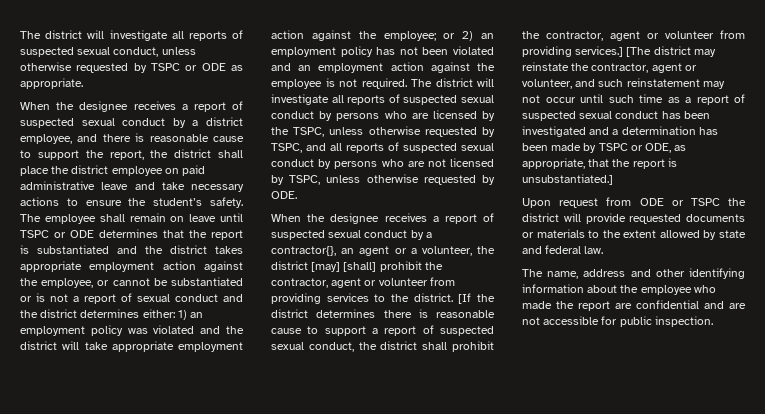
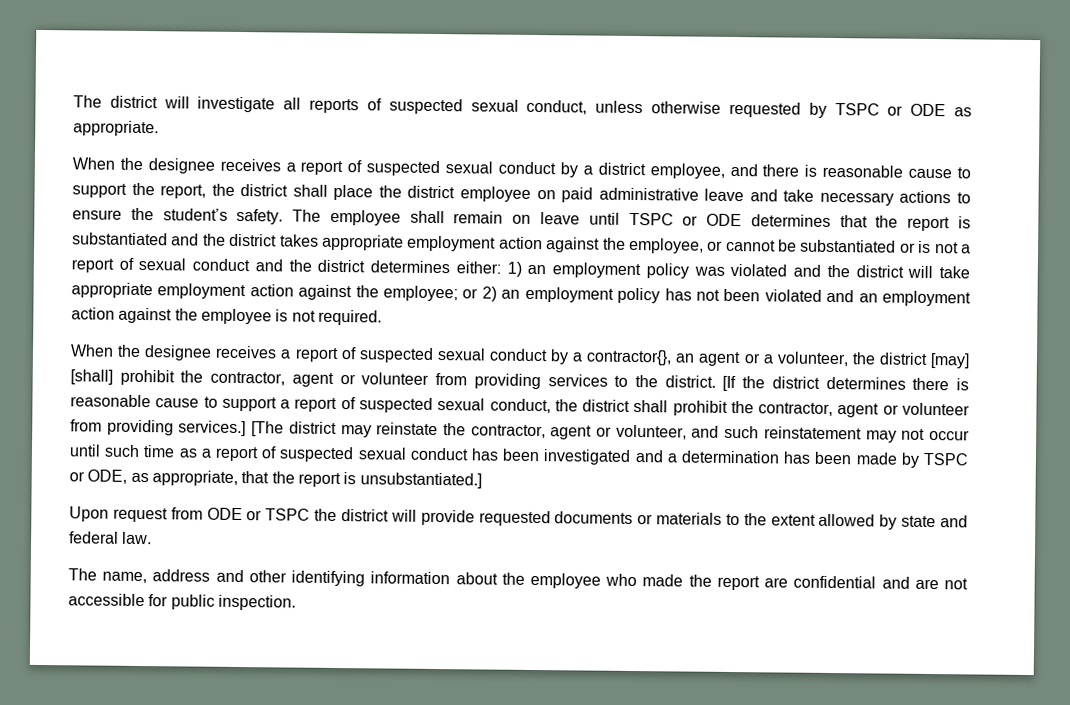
- The district will investigate all reports of suspected sexual conduct by persons who are licensed by the TSPC, unless otherwise requested by TSPC, and all reports of suspected sexual conduct by persons who are not licensed by TSPC, unless otherwise requested by ODE.

